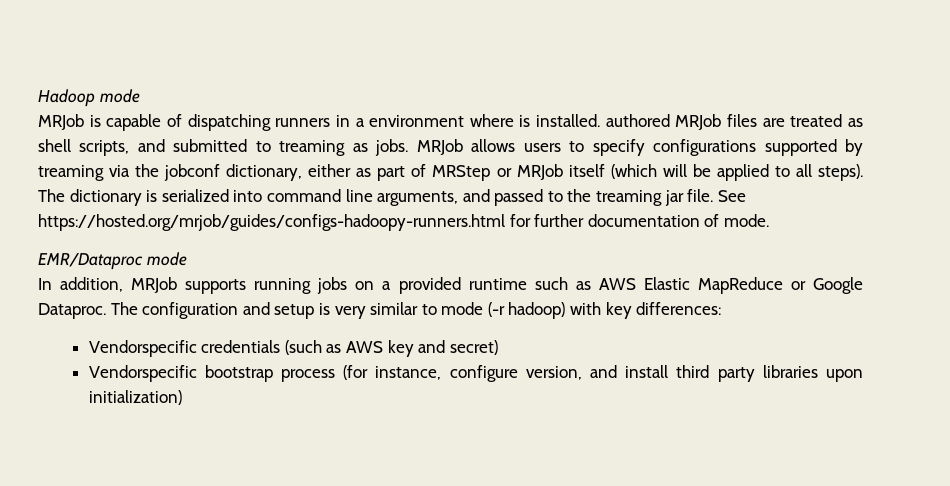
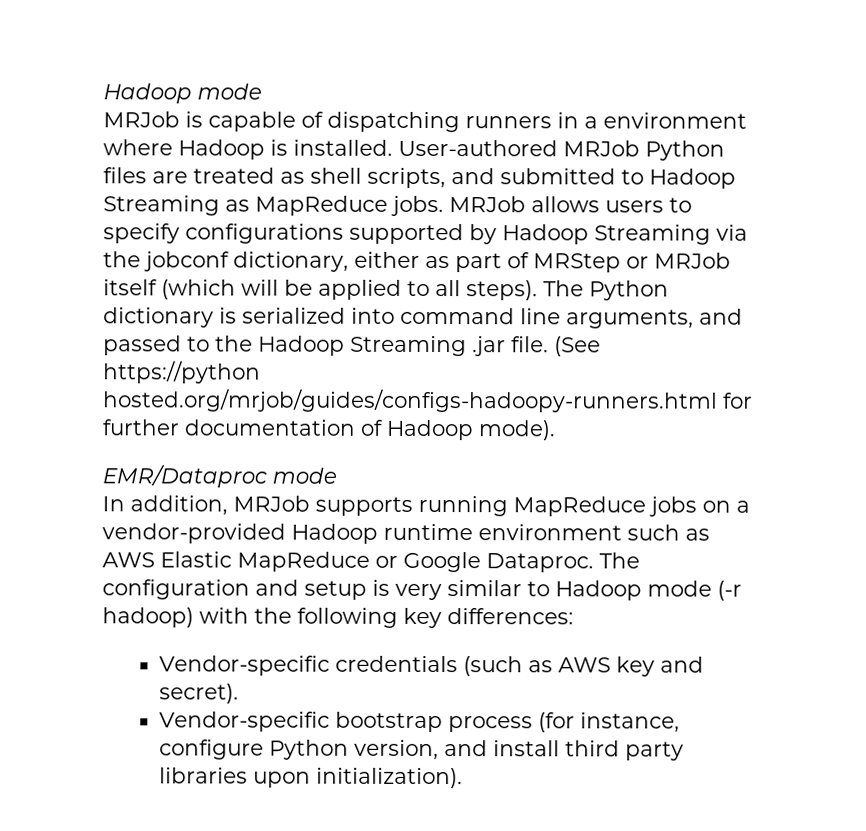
- MRJob is capable of dispatching runners in a environment where is installed. authored MRJob files are treated as shell scripts, and submitted to treaming as jobs.
+ MRJob is capable of dispatching runners in a environment where Hadoop is installed. User-authored MRJob Python files are treated as shell scripts, and submitted to Hadoop Streaming as MapReduce jobs.
- MRJob allows users to specify configurations supported by treaming via the jobconf dictionary, either as part of MRStep or MRJob itself (which will be applied to all steps).
+ MRJob allows users to specify configurations supported by Hadoop Streaming via the jobconf dictionary, either as part of MRStep or MRJob itself (which will be applied to all steps).
- The dictionary is serialized into command line arguments, and passed to the treaming jar file. See https://hosted.org/mrjob/guides/configs-hadoopy-runners.html for further documentation of mode.
+ The Python dictionary is serialized into command line arguments, and passed to the Hadoop Streaming .jar file. (See https://python hosted.org/mrjob/guides/configs-hadoopy-runners.html for further documentation of Hadoop mode).
- In addition, MRJob supports running jobs on a provided runtime such as AWS Elastic MapReduce or Google Dataproc.
+ In addition, MRJob supports running MapReduce jobs on a vendor-provided Hadoop runtime environment such as AWS Elastic MapReduce or Google Dataproc.
- The configuration and setup is very similar to mode (-r hadoop) with key differences:
+ The configuration and setup is very similar to Hadoop mode (-r hadoop) with the following key differences:
- Vendorspecific credentials (such as AWS key and secret)
- Vendorspecific bootstrap process (for instance, configure version, and install third party libraries upon initialization)
+ Vendor-specific credentials (such as AWS key and secret).
+ Vendor-specific bootstrap process (for instance, configure Python version, and install third party libraries upon initialization).

